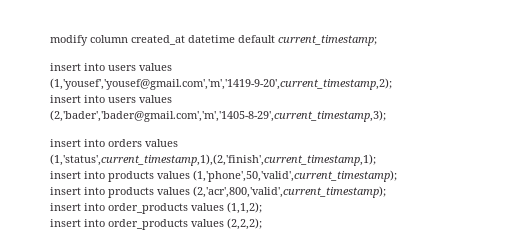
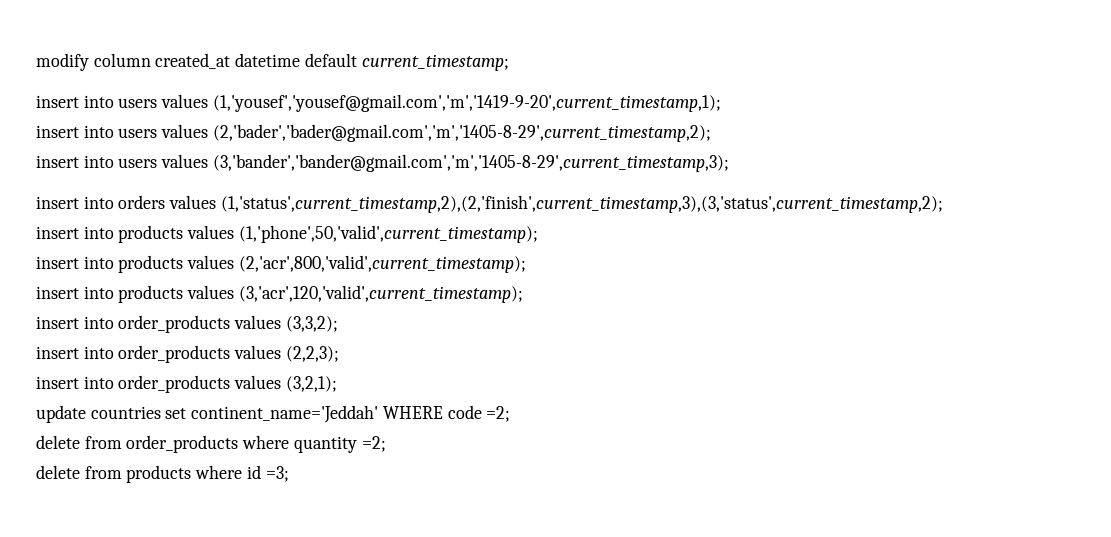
- insert into users values (1,'yousef','yousef@gmail.com','m','1419-9-20',current_timestamp,2);
- insert into users values (2,'bader','bader@gmail.com','m','1405-8-29',current_timestamp,3);
+ insert into users values (1,'yousef','yousef@gmail.com','m','1419-9-20',current_timestamp,1);
+ insert into users values (2,'bader','bader@gmail.com','m','1405-8-29',current_timestamp,2);
+ insert into users values (3,'bander','bander@gmail.com','m','1405-8-29',current_timestamp,3);
- insert into orders values (1,'status',current_timestamp,1),(2,'finish',current_timestamp,1);
+ insert into orders values (1,'status',current_timestamp,2),(2,'finish',current_timestamp,3),(3,'status',current_timestamp,2);
- insert into order_products values (1,1,2);
- insert into order_products values (2,2,2);
+ insert into products values (3,'acr',120,'valid',current_timestamp);
+ insert into order_products values (3,3,2);
+ insert into order_products values (2,2,3);
+ insert into order_products values (3,2,1);
+ update countries set continent_name='Jeddah' WHERE code =2;
+ delete from order_products where quantity =2;
+ delete from products where id =3;

